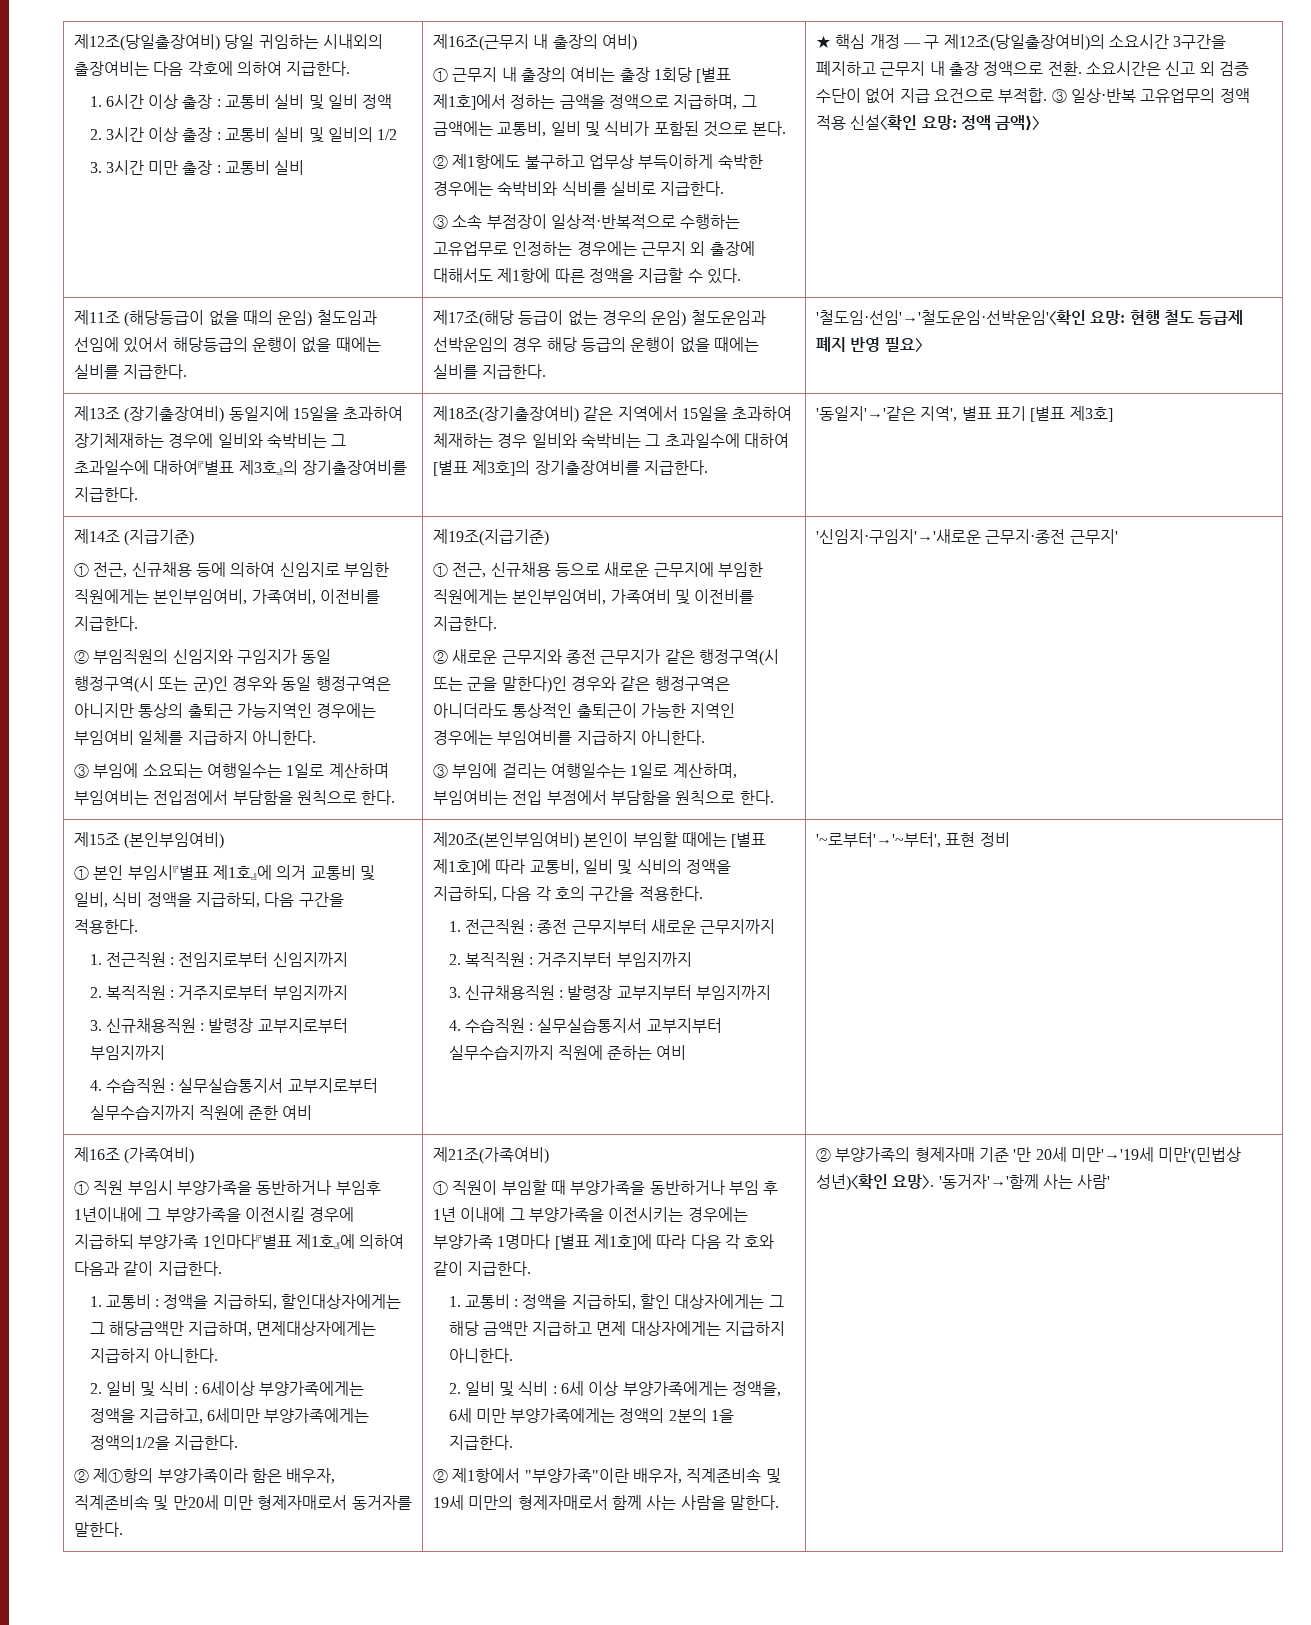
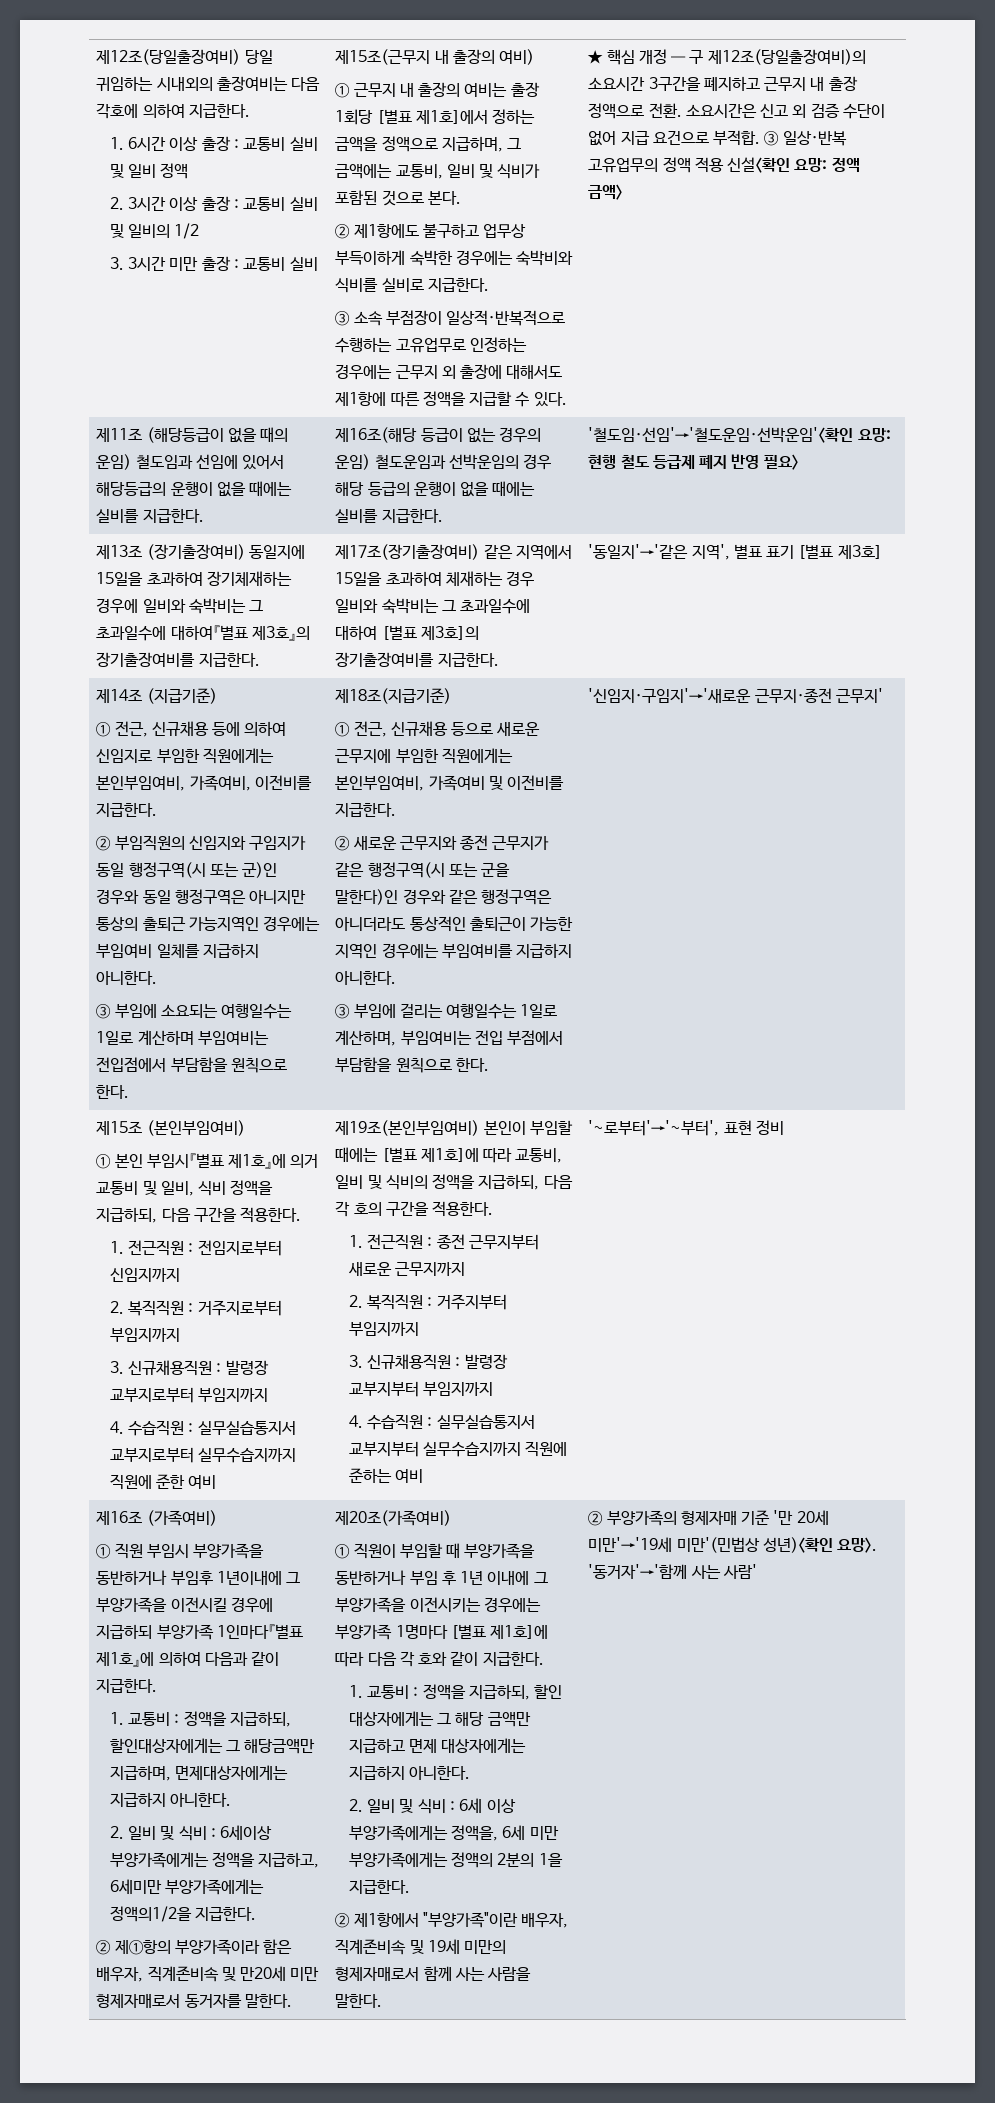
- 제16조(근무지 내 출장의 여비)
+ 제15조(근무지 내 출장의 여비)
- ③ 일상·반복 고유업무의 정액 적용 신설〈확인 요망: 정액 금액⟩〉
+ ③ 일상·반복 고유업무의 정액 적용 신설〈확인 요망: 정액 금액〉
- 제11조 (해당등급이 없을 때의 운임) 철도임과 선임에 있어서 해당등급의 운행이 없을 때에는 실비를 지급한다. | 제17조(해당 등급이 없는 경우의 운임) 철도운임과 선박운임의 경우 해당 등급의 운행이 없을 때에는 실비를 지급한다. | '철도임·선임'→'철도운임·선박운임'〈확인 요망: 현행 철도 등급제 폐지 반영 필요〉
+ 제11조 (해당등급이 없을 때의 운임) 철도임과 선임에 있어서 해당등급의 운행이 없을 때에는 실비를 지급한다. | 제16조(해당 등급이 없는 경우의 운임) 철도운임과 선박운임의 경우 해당 등급의 운행이 없을 때에는 실비를 지급한다. | '철도임·선임'→'철도운임·선박운임'〈확인 요망: 현행 철도 등급제 폐지 반영 필요〉
- 제13조 (장기출장여비) 동일지에 15일을 초과하여 장기체재하는 경우에 일비와 숙박비는 그 초과일수에 대하여『별표 제3호』의 장기출장여비를 지급한다. | 제18조(장기출장여비) 같은 지역에서 15일을 초과하여 체재하는 경우 일비와 숙박비는 그 초과일수에 대하여 [별표 제3호]의 장기출장여비를 지급한다. | '동일지'→'같은 지역', 별표 표기 [별표 제3호]
+ 제13조 (장기출장여비) 동일지에 15일을 초과하여 장기체재하는 경우에 일비와 숙박비는 그 초과일수에 대하여『별표 제3호』의 장기출장여비를 지급한다. | 제17조(장기출장여비) 같은 지역에서 15일을 초과하여 체재하는 경우 일비와 숙박비는 그 초과일수에 대하여 [별표 제3호]의 장기출장여비를 지급한다. | '동일지'→'같은 지역', 별표 표기 [별표 제3호]
- 제19조(지급기준)
+ 제18조(지급기준)
- 제20조(본인부임여비) 본인이 부임할 때에는 [별표 제1호]에 따라 교통비, 일비 및 식비의 정액을 지급하되, 다음 각 호의 구간을 적용한다.
+ 제19조(본인부임여비) 본인이 부임할 때에는 [별표 제1호]에 따라 교통비, 일비 및 식비의 정액을 지급하되, 다음 각 호의 구간을 적용한다.
- 제21조(가족여비)
+ 제20조(가족여비)

